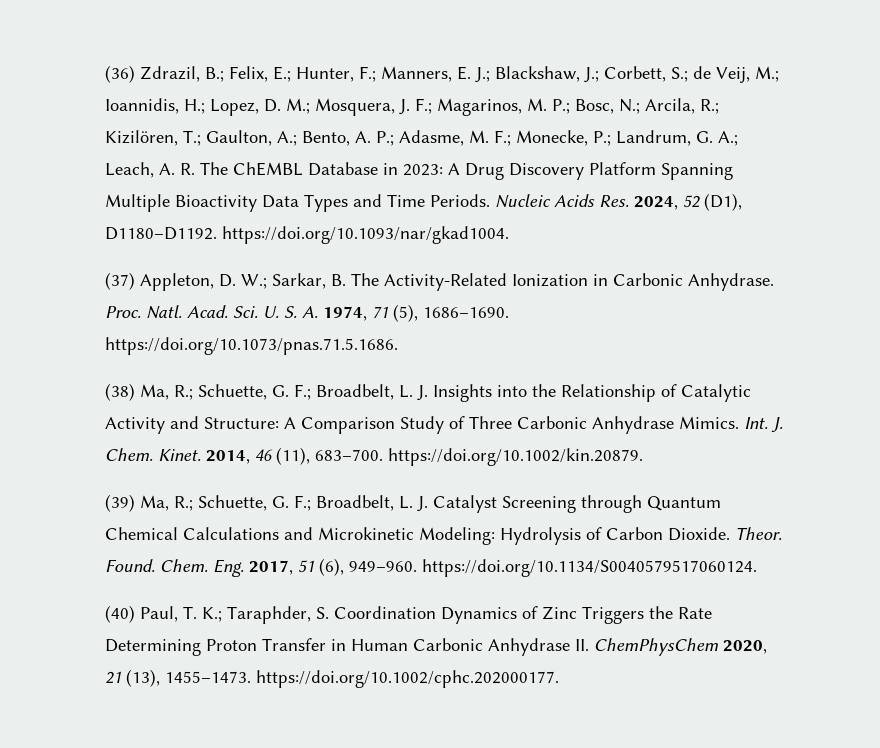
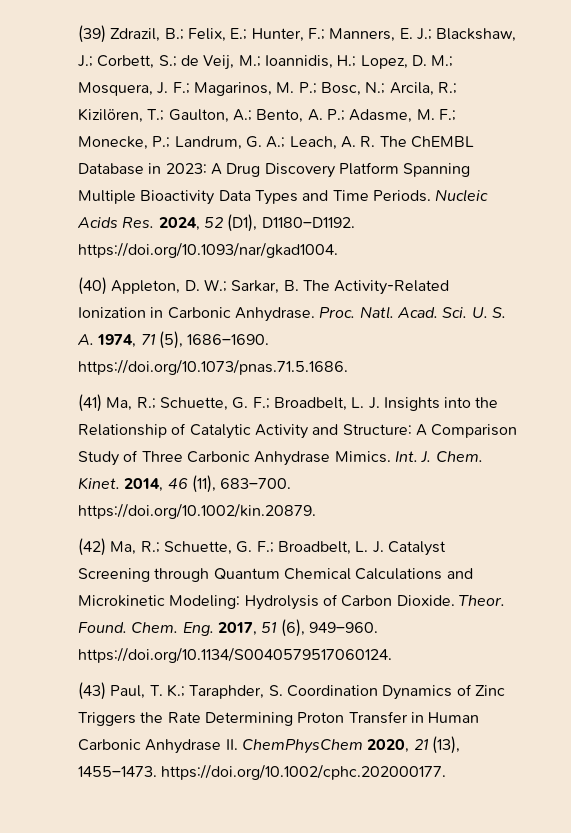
- (36) Zdrazil, B.;
+ (39) Zdrazil, B.;
- (37) Appleton, D. W.; Sarkar, B. The Activity-Related Ionization in Carbonic Anhydrase.
+ (40) Appleton, D. W.; Sarkar, B. The Activity-Related Ionization in Carbonic Anhydrase.
- (38) Ma, R.; Schuette, G. F.; Broadbelt, L. J. Insights into the Relationship of Catalytic Activity and Structure: A Comparison Study of Three Carbonic Anhydrase Mimics.
+ (41) Ma, R.; Schuette, G. F.; Broadbelt, L. J. Insights into the Relationship of Catalytic Activity and Structure: A Comparison Study of Three Carbonic Anhydrase Mimics.
- (39) Ma, R.; Schuette, G. F.; Broadbelt, L. J. Catalyst Screening through Quantum Chemical Calculations and Microkinetic Modeling: Hydrolysis of Carbon Dioxide.
+ (42) Ma, R.; Schuette, G. F.; Broadbelt, L. J. Catalyst Screening through Quantum Chemical Calculations and Microkinetic Modeling: Hydrolysis of Carbon Dioxide.
- (40) Paul, T. K.; Taraphder, S. Coordination Dynamics of Zinc Triggers the Rate Determining Proton Transfer in Human Carbonic Anhydrase II. ChemPhysChem 2020, 21 (13), 1455–1473. https://doi.org/10.1002/cphc.202000177.
+ (43) Paul, T. K.; Taraphder, S. Coordination Dynamics of Zinc Triggers the Rate Determining Proton Transfer in Human Carbonic Anhydrase II. ChemPhysChem 2020, 21 (13), 1455–1473. https://doi.org/10.1002/cphc.202000177.

